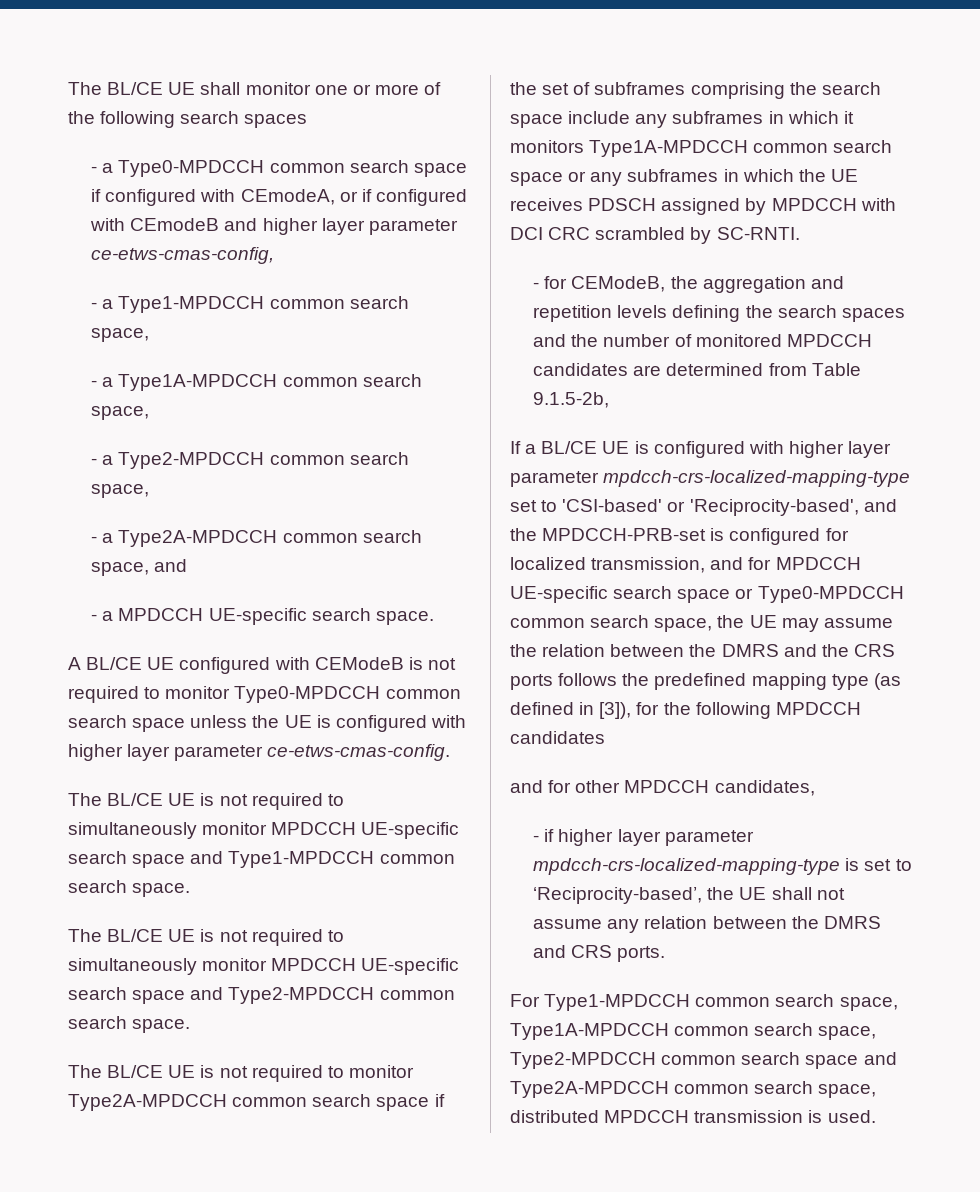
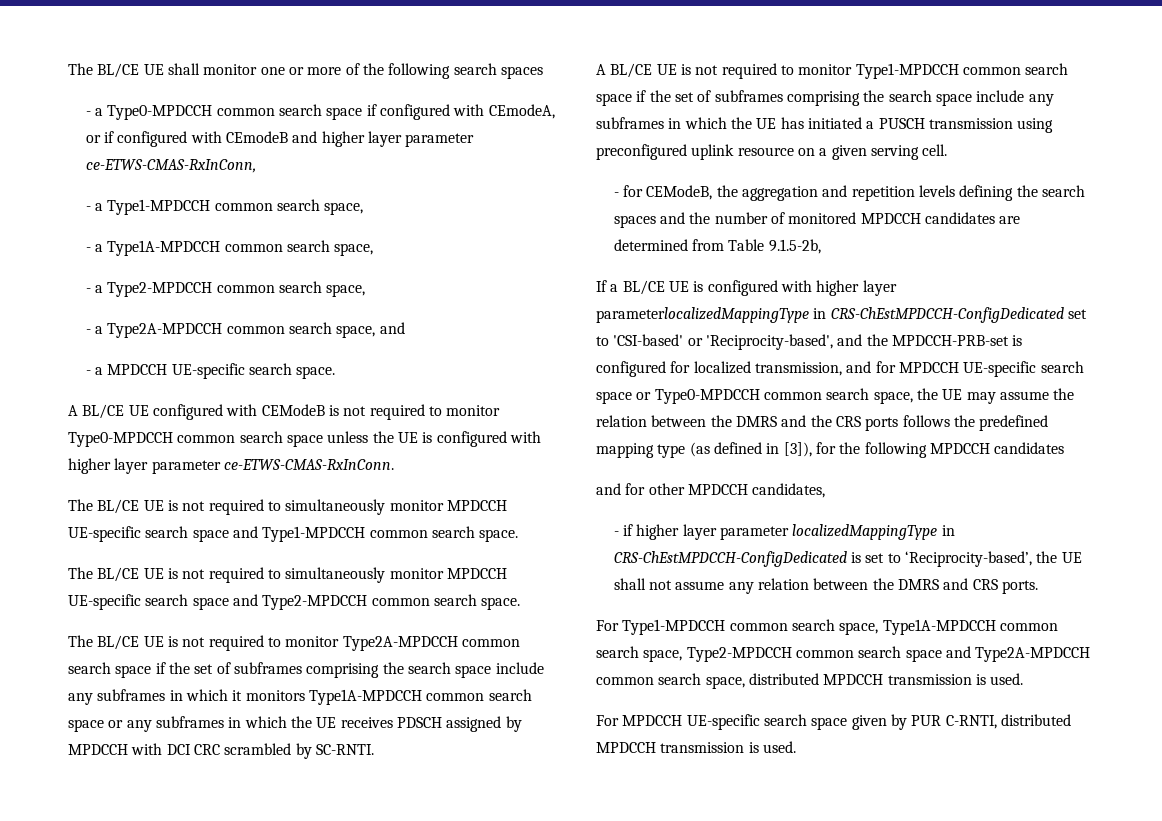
- - a Type0-MPDCCH common search space if configured with CEmodeA, or if configured with CEmodeB and higher layer parameter ce-etws-cmas-config,
+ - a Type0-MPDCCH common search space if configured with CEmodeA, or if configured with CEmodeB and higher layer parameter ce-ETWS-CMAS-RxInConn,
- A BL/CE UE configured with CEModeB is not required to monitor Type0-MPDCCH common search space unless the UE is configured with higher layer parameter ce-etws-cmas-config.
+ A BL/CE UE configured with CEModeB is not required to monitor Type0-MPDCCH common search space unless the UE is configured with higher layer parameter ce-ETWS-CMAS-RxInConn.
+ A BL/CE UE is not required to monitor Type1-MPDCCH common search space if the set of subframes comprising the search space include any subframes in which the UE has initiated a PUSCH transmission using preconfigured uplink resource on a given serving cell.
- If a BL/CE UE is configured with higher layer parameter mpdcch-crs-localized-mapping-type set to 'CSI-based' or 'Reciprocity-based', and the MPDCCH-PRB-set is configured for localized transmission, and for MPDCCH UE-specific search space or Type0-MPDCCH common search space, the UE may assume the relation between the DMRS and the CRS ports follows the predefined mapping type (as defined in [3]), for the following MPDCCH candidates
+ If a BL/CE UE is configured with higher layer parameterlocalizedMappingType in CRS-ChEstMPDCCH-ConfigDedicated set to 'CSI-based' or 'Reciprocity-based', and the MPDCCH-PRB-set is configured for localized transmission, and for MPDCCH UE-specific search space or Type0-MPDCCH common search space, the UE may assume the relation between the DMRS and the CRS ports follows the predefined mapping type (as defined in [3]), for the following MPDCCH candidates
- - if higher layer parameter mpdcch-crs-localized-mapping-type is set to ‘Reciprocity-based’, the UE shall not assume any relation between the DMRS and CRS ports.
+ - if higher layer parameter localizedMappingType in CRS-ChEstMPDCCH-ConfigDedicated is set to ‘Reciprocity-based’, the UE shall not assume any relation between the DMRS and CRS ports.
+ For MPDCCH UE-specific search space given by PUR C-RNTI, distributed MPDCCH transmission is used.

